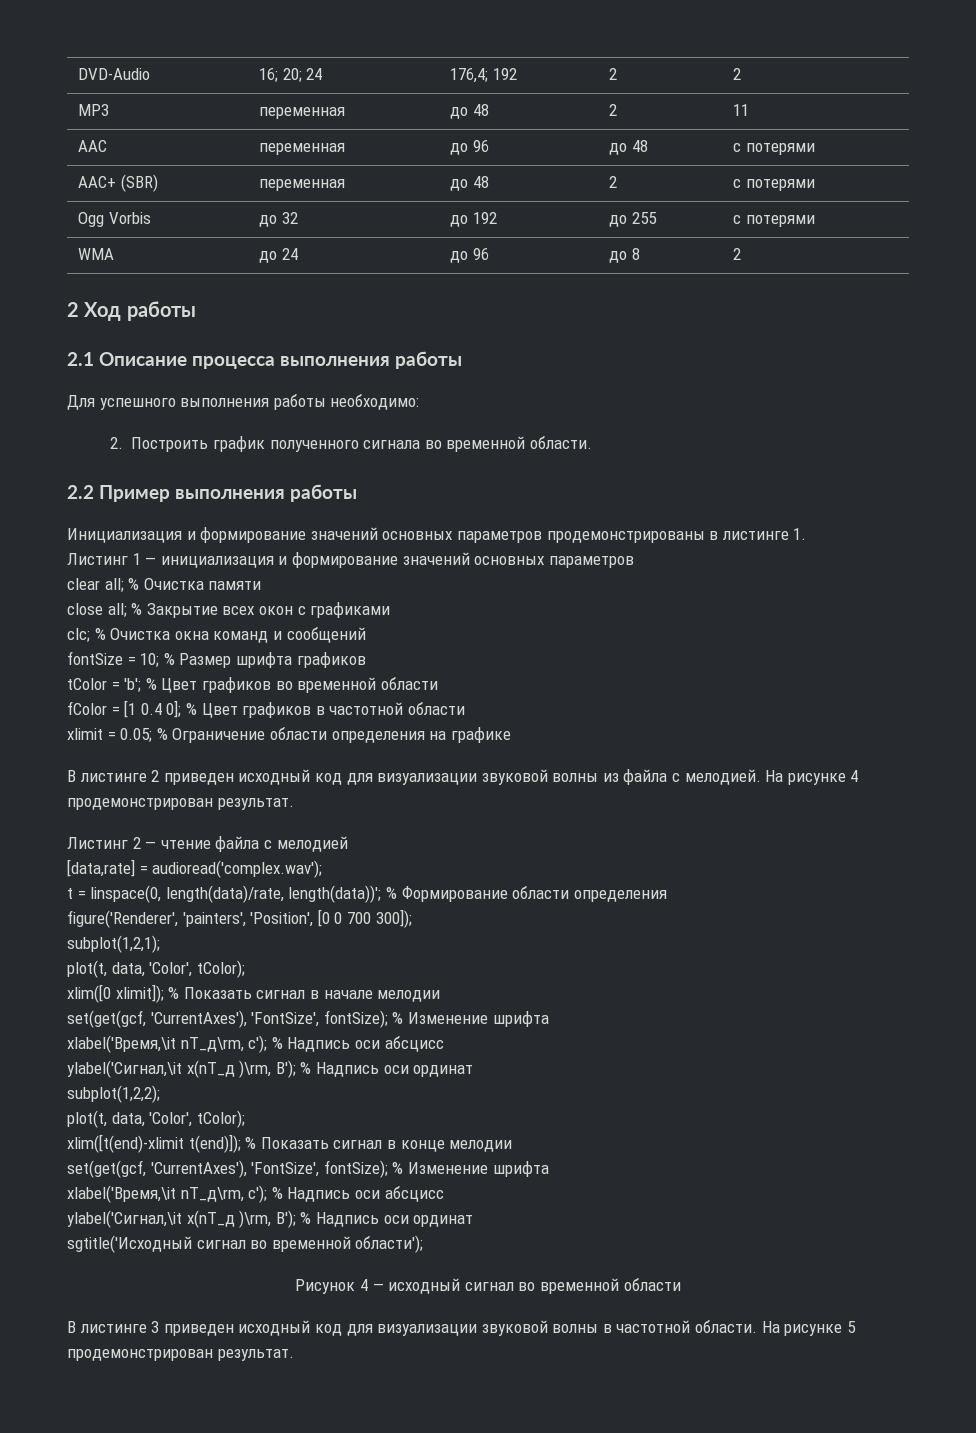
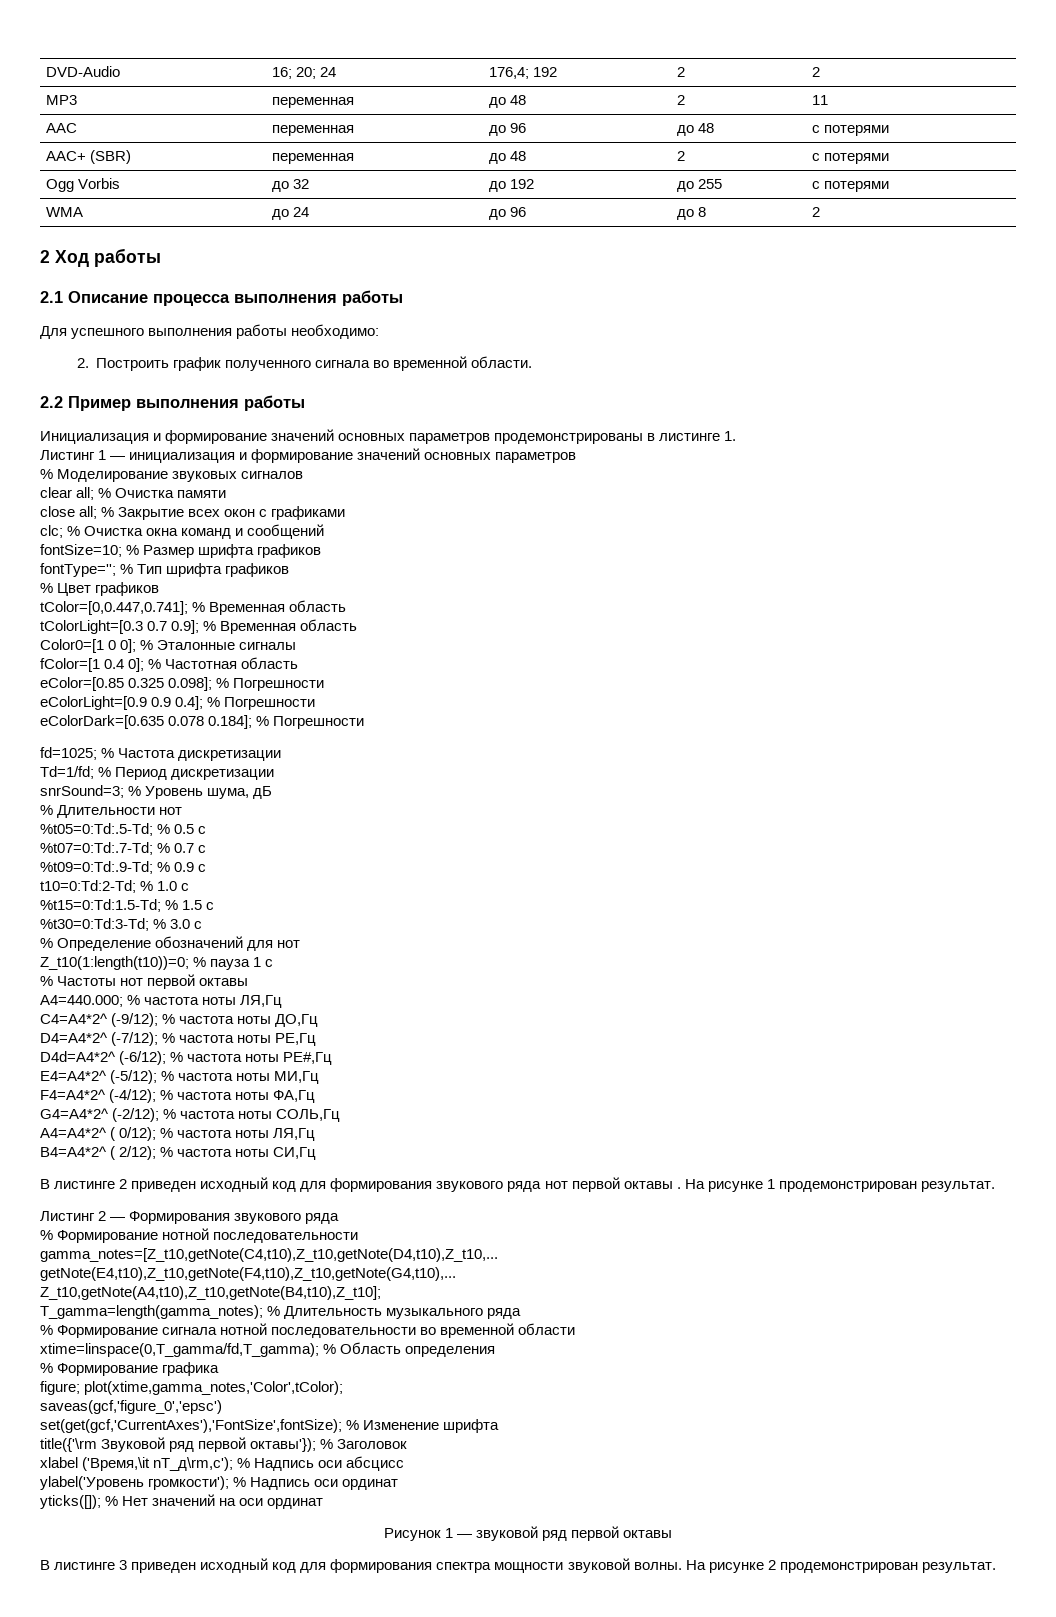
+ % Моделирование звуковых сигналов
- fontSize = 10; % Размер шрифта графиков
+ fontSize=10; % Размер шрифта графиков
- tColor = 'b'; % Цвет графиков во временной области
- fColor = [1 0.4 0]; % Цвет графиков в частотной области
- xlimit = 0.05; % Ограничение области определения на графике
+ fontType=''; % Тип шрифта графиков
+ % Цвет графиков
+ tColor=[0,0.447,0.741]; % Временная область
+ tColorLight=[0.3 0.7 0.9]; % Временная область
+ Color0=[1 0 0]; % Эталонные сигналы
+ fColor=[1 0.4 0]; % Частотная область
+ eColor=[0.85 0.325 0.098]; % Погрешности
+ eColorLight=[0.9 0.9 0.4]; % Погрешности
+ eColorDark=[0.635 0.078 0.184]; % Погрешности
+ fd=1025; % Частота дискретизации
+ Td=1/fd; % Период дискретизации
+ snrSound=3; % Уровень шума, дБ
+ % Длительности нот
+ %t05=0:Td:.5-Td; % 0.5 с
+ %t07=0:Td:.7-Td; % 0.7 с
+ %t09=0:Td:.9-Td; % 0.9 с
+ t10=0:Td:2-Td; % 1.0 с
+ %t15=0:Td:1.5-Td; % 1.5 с
+ %t30=0:Td:3-Td; % 3.0 с
+ % Определение обозначений для нот
+ Z_t10(1:length(t10))=0; % пауза 1 с
+ % Частоты нот первой октавы
+ A4=440.000; % частота ноты ЛЯ,Гц
+ C4=A4*2^ (-9/12); % частота ноты ДО,Гц
+ D4=A4*2^ (-7/12); % частота ноты РЕ,Гц
+ D4d=A4*2^ (-6/12); % частота ноты РЕ#,Гц
+ E4=A4*2^ (-5/12); % частота ноты МИ,Гц
+ F4=A4*2^ (-4/12); % частота ноты ФА,Гц
+ G4=A4*2^ (-2/12); % частота ноты СОЛЬ,Гц
+ A4=A4*2^ ( 0/12); % частота ноты ЛЯ,Гц
+ B4=A4*2^ ( 2/12); % частота ноты СИ,Гц
- В листинге 2 приведен исходный код для визуализации звуковой волны из файла с мелодией. На рисунке 4 продемонстрирован результат.
+ В листинге 2 приведен исходный код для формирования звукового ряда нот первой октавы . На рисунке 1 продемонстрирован результат.
- Листинг 2 — чтение файла с мелодией
- [data,rate] = audioread('complex.wav');
- t = linspace(0, length(data)/rate, length(data))'; % Формирование области определения
- figure('Renderer', 'painters', 'Position', [0 0 700 300]);
- subplot(1,2,1);
- plot(t, data, 'Color', tColor);
- xlim([0 xlimit]); % Показать сигнал в начале мелодии
- set(get(gcf, 'CurrentAxes'), 'FontSize', fontSize); % Изменение шрифта
- xlabel('Время,\it nT_д\rm, с'); % Надпись оси абсцисс
- ylabel('Сигнал,\it x(nT_д )\rm, В'); % Надпись оси ординат
- subplot(1,2,2);
- plot(t, data, 'Color', tColor);
- xlim([t(end)-xlimit t(end)]); % Показать сигнал в конце мелодии
- set(get(gcf, 'CurrentAxes'), 'FontSize', fontSize); % Изменение шрифта
- xlabel('Время,\it nT_д\rm, с'); % Надпись оси абсцисс
- ylabel('Сигнал,\it x(nT_д )\rm, В'); % Надпись оси ординат
- sgtitle('Исходный сигнал во временной области');
- Рисунок 4 — исходный сигнал во временной области
+ Листинг 2 — Формирования звукового ряда
+ % Формирование нотной последовательности
+ gamma_notes=[Z_t10,getNote(C4,t10),Z_t10,getNote(D4,t10),Z_t10,...
+ getNote(E4,t10),Z_t10,getNote(F4,t10),Z_t10,getNote(G4,t10),...
+ Z_t10,getNote(A4,t10),Z_t10,getNote(B4,t10),Z_t10];
+ T_gamma=length(gamma_notes); % Длительность музыкального ряда
+ % Формирование сигнала нотной последовательности во временной области
+ xtime=linspace(0,T_gamma/fd,T_gamma); % Область определения
+ % Формирование графика
+ figure; plot(xtime,gamma_notes,'Color',tColor);
+ saveas(gcf,'figure_0','epsc')
+ set(get(gcf,'CurrentAxes'),'FontSize',fontSize); % Изменение шрифта
+ title({'\rm Звуковой ряд первой октавы'}); % Заголовок
+ xlabel ('Время,\it nT_д\rm,с'); % Надпись оси абсцисс
+ ylabel('Уровень громкости'); % Надпись оси ординат
+ yticks([]); % Нет значений на оси ординат
+ Рисунок 1 — звуковой ряд первой октавы
- В листинге 3 приведен исходный код для визуализации звуковой волны в частотной области. На рисунке 5 продемонстрирован результат.
+ В листинге 3 приведен исходный код для формирования спектра мощности звуковой волны. На рисунке 2 продемонстрирован результат.

